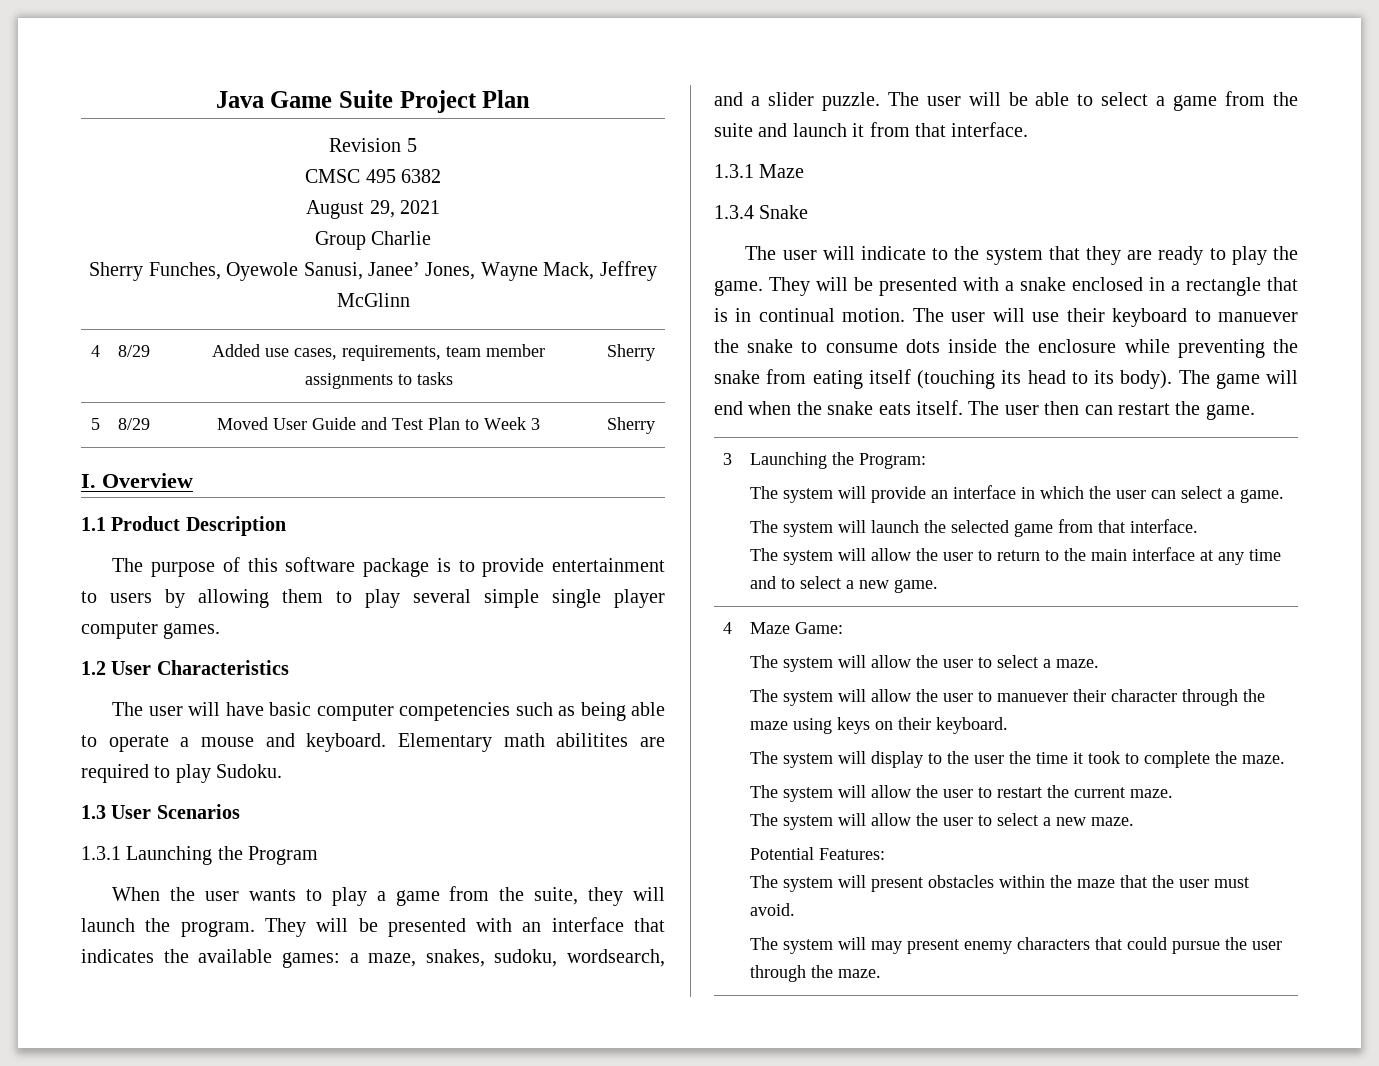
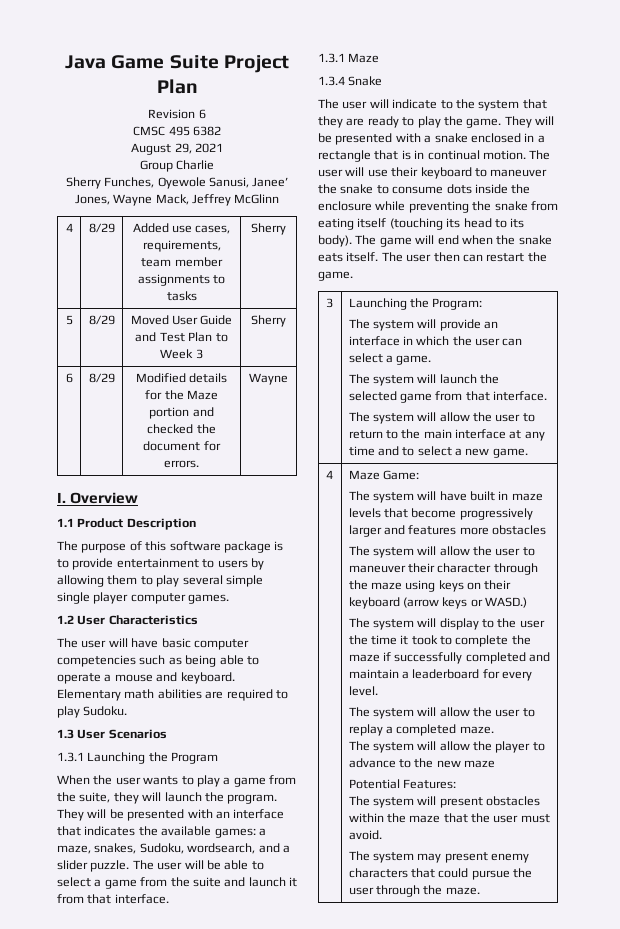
- Revision 5
+ Revision 6
+ 6 | 8/29 | Modified details for the Maze portion and checked the document for errors. | Wayne
- Elementary math abilitites are required to play Sudoku.
+ Elementary math abilities are required to play Sudoku.
- They will be presented with an interface that indicates the available games: a maze, snakes, sudoku, wordsearch, and a slider puzzle.
+ They will be presented with an interface that indicates the available games: a maze, snakes, Sudoku, wordsearch, and a slider puzzle.
- The user will use their keyboard to manuever the snake to consume dots inside the enclosure while preventing the snake from eating itself (touching its head to its body).
+ The user will use their keyboard to maneuver the snake to consume dots inside the enclosure while preventing the snake from eating itself (touching its head to its body).
- The system will allow the user to select a maze.
- The system will allow the user to manuever their character through the maze using keys on their keyboard.
+ The system will have built in maze levels that become progressively larger and features more obstacles
+ The system will allow the user to maneuver their character through the maze using keys on their keyboard (arrow keys or WASD.)
- The system will display to the user the time it took to complete the maze.
- The system will allow the user to restart the current maze.
- The system will allow the user to select a new maze.
+ The system will display to the user the time it took to complete the maze if successfully completed and maintain a leaderboard for every level.
+ The system will allow the user to replay a completed maze.
+ The system will allow the player to advance to the new maze
- The system will may present enemy characters that could pursue the user through the maze.
+ The system may present enemy characters that could pursue the user through the maze.

